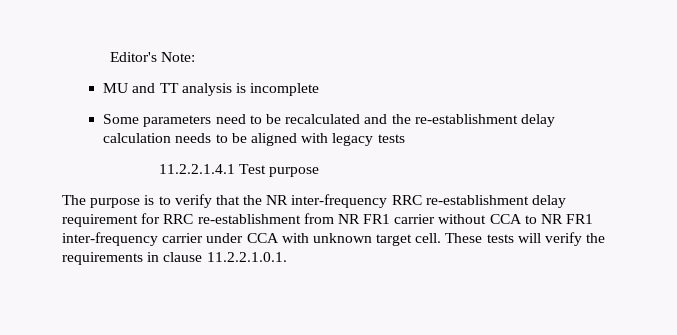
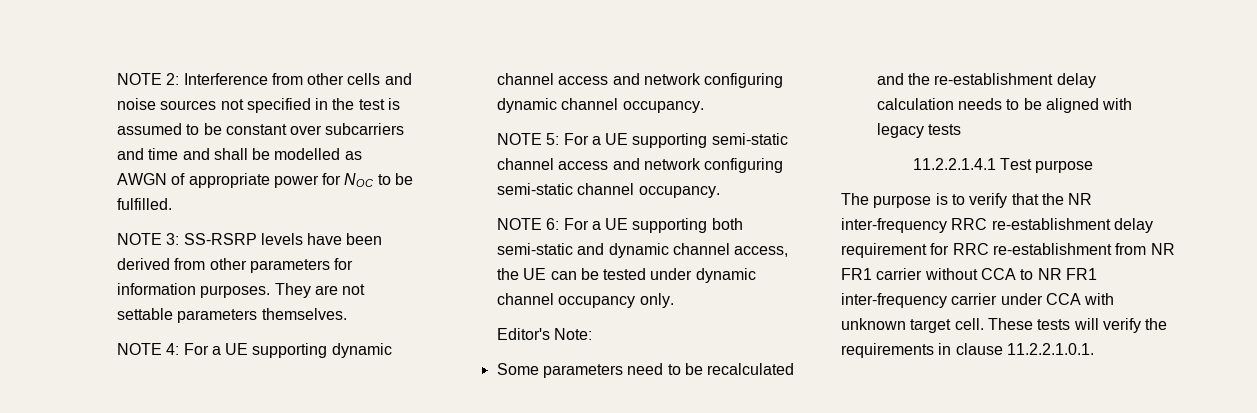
+ NOTE 2: Interference from other cells and noise sources not specified in the test is assumed to be constant over subcarriers and time and shall be modelled as AWGN of appropriate power for NOC to be fulfilled.
+ NOTE 3: SS-RSRP levels have been derived from other parameters for information purposes. They are not settable parameters themselves.
+ NOTE 4: For a UE supporting dynamic channel access and network configuring dynamic channel occupancy.
+ NOTE 5: For a UE supporting semi-static channel access and network configuring semi-static channel occupancy.
+ NOTE 6: For a UE supporting both semi-static and dynamic channel access, the UE can be tested under dynamic channel occupancy only.
  Editor's Note:
- MU and TT analysis is incomplete

